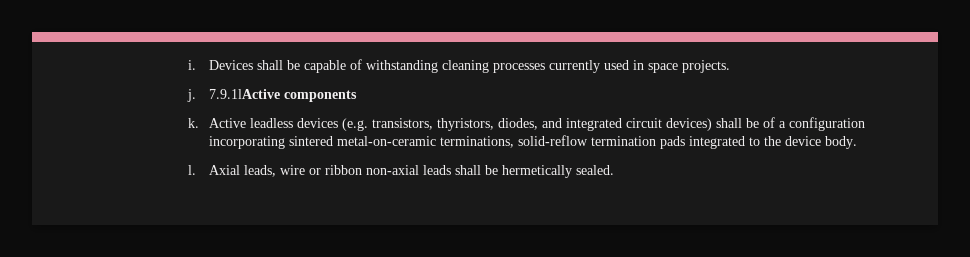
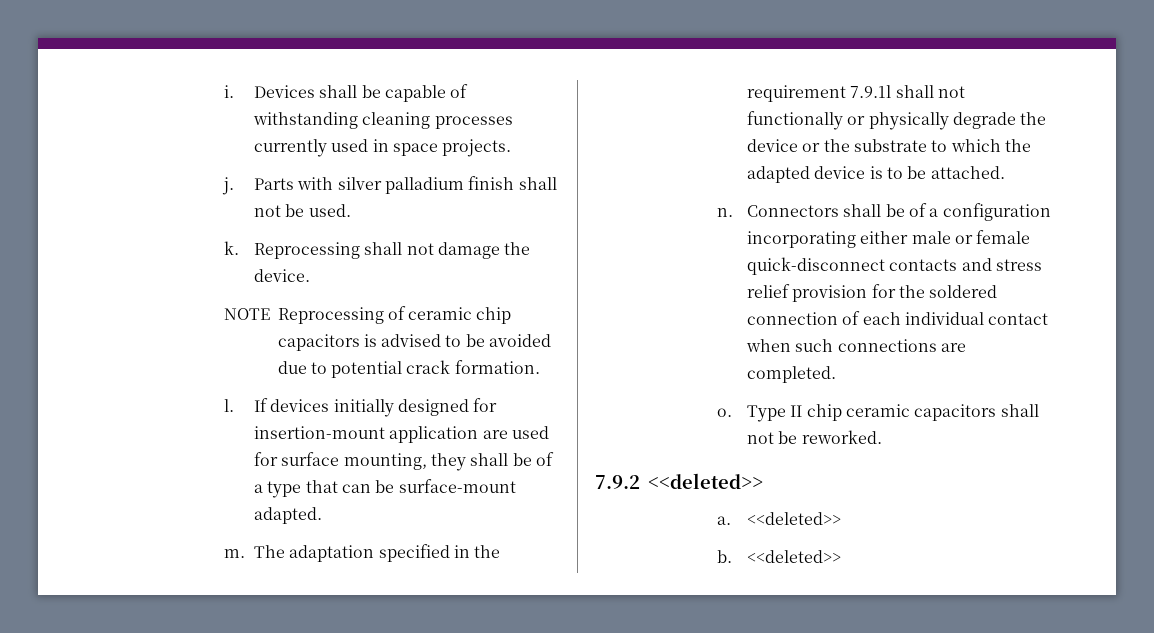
- 7.9.1lActive components
- k. Active leadless devices (e.g. transistors, thyristors, diodes, and integrated circuit devices) shall be of a configuration incorporating sintered metal-on-ceramic terminations, solid-reflow termination pads integrated to the device body.
- l. Axial leads, wire or ribbon non-axial leads shall be hermetically sealed.
+ Parts with silver palladium finish shall not be used.
+ k. Reprocessing shall not damage the device.
+ NOTE Reprocessing of ceramic chip capacitors is advised to be avoided due to potential crack formation.
+ l. If devices initially designed for insertion-mount application are used for surface mounting, they shall be of a type that can be surface-mount adapted.
+ m. The adaptation specified in the requirement 7.9.1l shall not functionally or physically degrade the device or the substrate to which the adapted device is to be attached.
+ n. Connectors shall be of a configuration incorporating either male or female quick-disconnect contacts and stress relief provision for the soldered connection of each individual contact when such connections are completed.
+ o. Type II chip ceramic capacitors shall not be reworked.
+ 7.9.2 <<deleted>>
+ a. <<deleted>>
+ b. <<deleted>>

